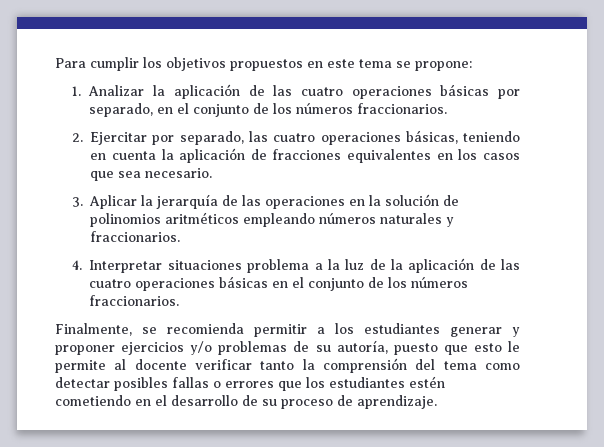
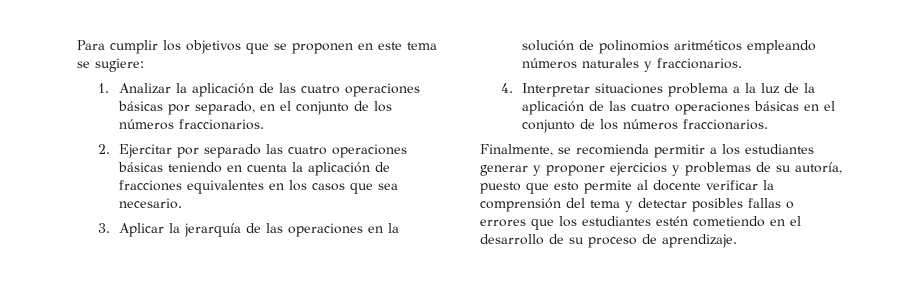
- Para cumplir los objetivos propuestos en este tema se propone:
+ Para cumplir los objetivos que se proponen en este tema se sugiere:
- 2. Ejercitar por separado, las cuatro operaciones básicas, teniendo en cuenta la aplicación de fracciones equivalentes en los casos que sea necesario.
+ 2. Ejercitar por separado las cuatro operaciones básicas teniendo en cuenta la aplicación de fracciones equivalentes en los casos que sea necesario.
- Finalmente, se recomienda permitir a los estudiantes generar y proponer ejercicios y/o problemas de su autoría, puesto que esto le permite al docente verificar tanto la comprensión del tema como detectar posibles fallas o errores que los estudiantes estén cometiendo en el desarrollo de su proceso de aprendizaje.
+ Finalmente, se recomienda permitir a los estudiantes generar y proponer ejercicios y problemas de su autoría, puesto que esto permite al docente verificar la comprensión del tema y detectar posibles fallas o errores que los estudiantes estén cometiendo en el desarrollo de su proceso de aprendizaje.

